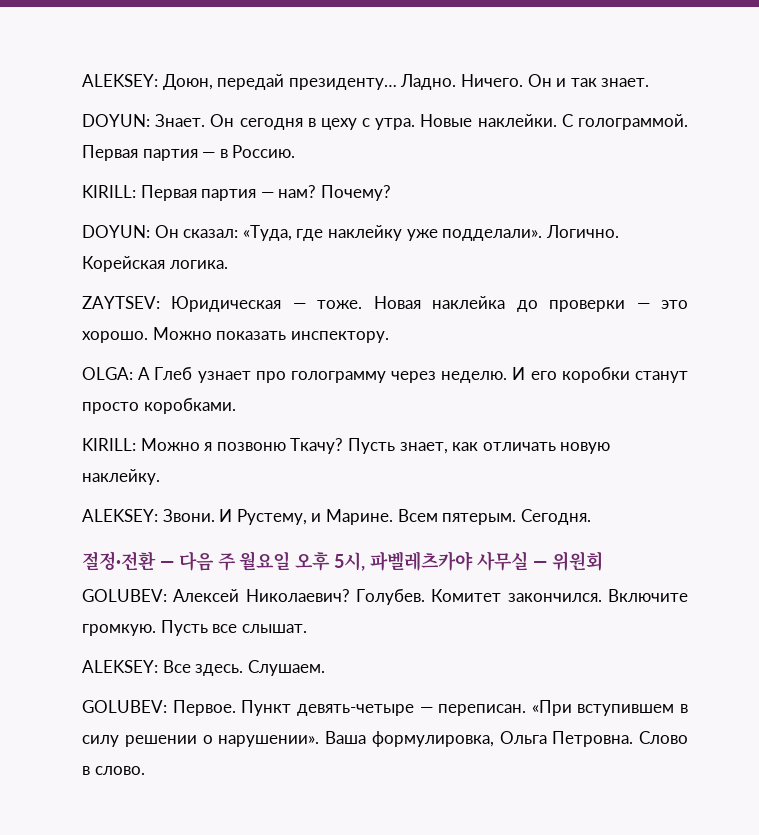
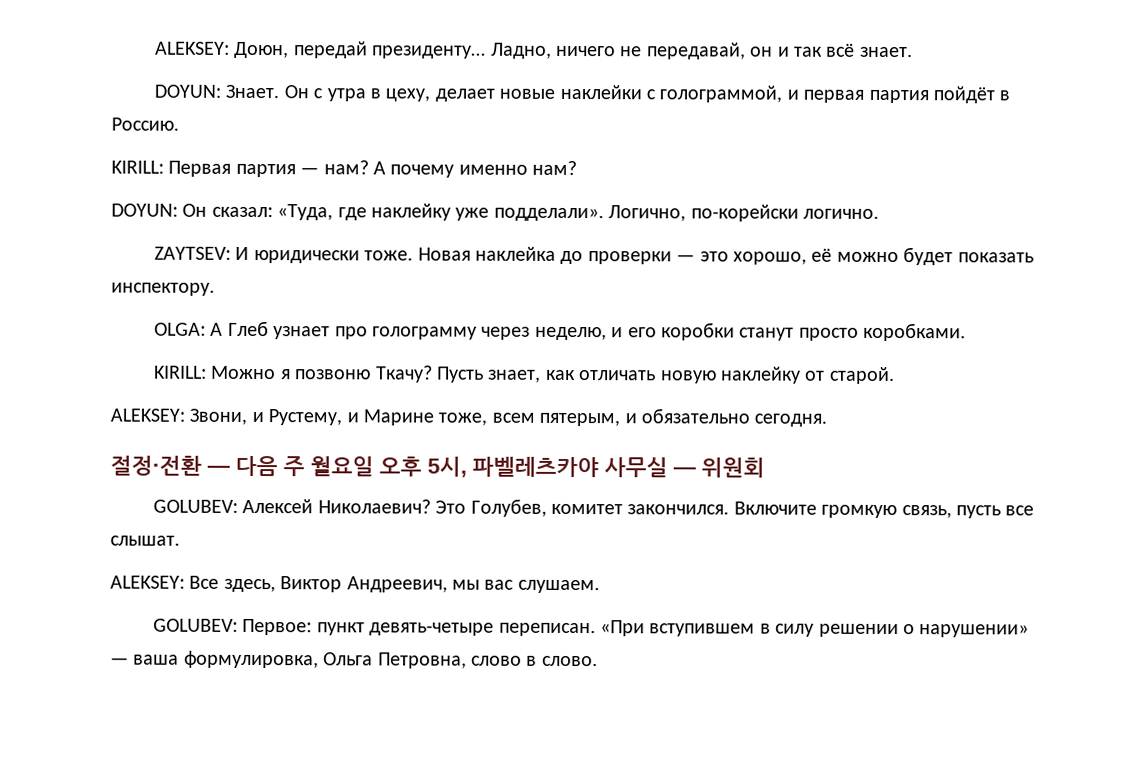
- Ладно. Ничего. Он и так знает.
+ Ладно, ничего не передавай, он и так всё знает.
- Он сегодня в цеху с утра. Новые наклейки. С голограммой. Первая партия — в Россию.
+ Он с утра в цеху, делает новые наклейки с голограммой, и первая партия пойдёт в Россию.
- Почему?
+ А почему именно нам?
- Логично. Корейская логика.
+ Логично, по-корейски логично.
- ZAYTSEV: Юридическая — тоже.
+ ZAYTSEV: И юридически тоже.
- Новая наклейка до проверки — это хорошо. Можно показать инспектору.
+ Новая наклейка до проверки — это хорошо, её можно будет показать инспектору.
- OLGA: А Глеб узнает про голограмму через неделю. И его коробки станут просто коробками.
+ OLGA: А Глеб узнает про голограмму через неделю, и его коробки станут просто коробками.
- Пусть знает, как отличать новую наклейку.
- ALEKSEY: Звони. И Рустему, и Марине. Всем пятерым. Сегодня.
+ Пусть знает, как отличать новую наклейку от старой.
+ ALEKSEY: Звони, и Рустему, и Марине тоже, всем пятерым, и обязательно сегодня.
- Голубев. Комитет закончился. Включите громкую. Пусть все слышат.
- ALEKSEY: Все здесь. Слушаем.
- GOLUBEV: Первое. Пункт девять-четыре — переписан.
+ Это Голубев, комитет закончился. Включите громкую связь, пусть все слышат.
+ ALEKSEY: Все здесь, Виктор Андреевич, мы вас слушаем.
+ GOLUBEV: Первое: пункт девять-четыре переписан.
- «При вступившем в силу решении о нарушении». Ваша формулировка, Ольга Петровна. Слово в слово.
+ «При вступившем в силу решении о нарушении» — ваша формулировка, Ольга Петровна, слово в слово.

